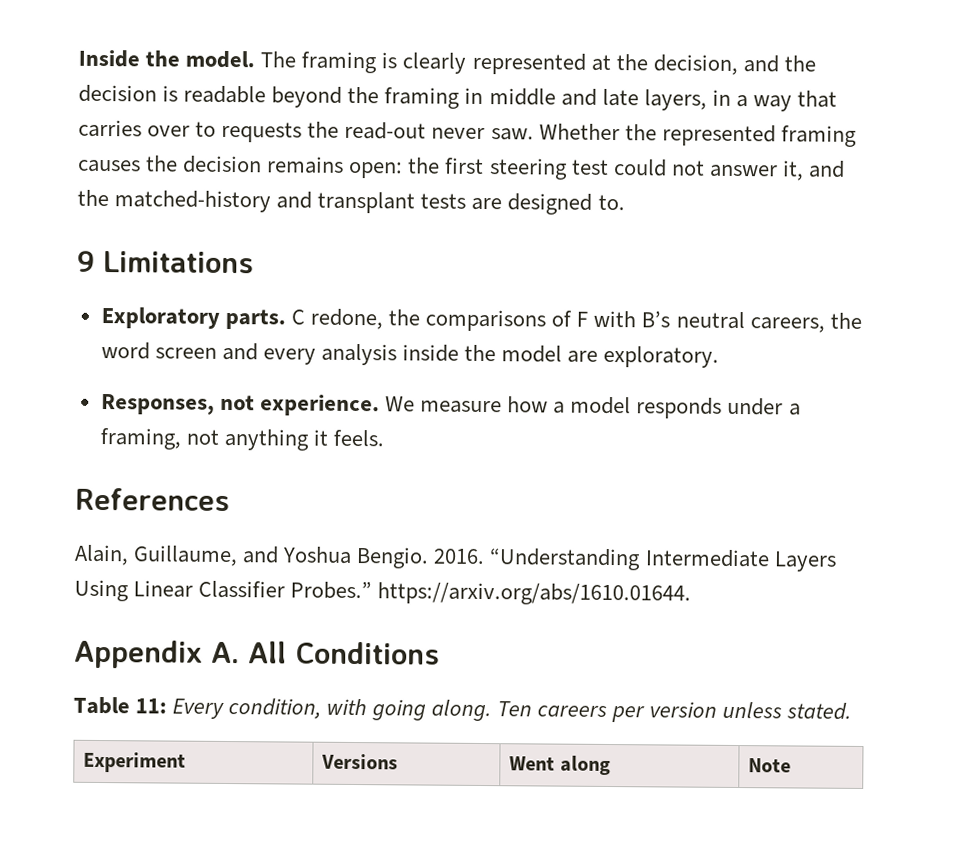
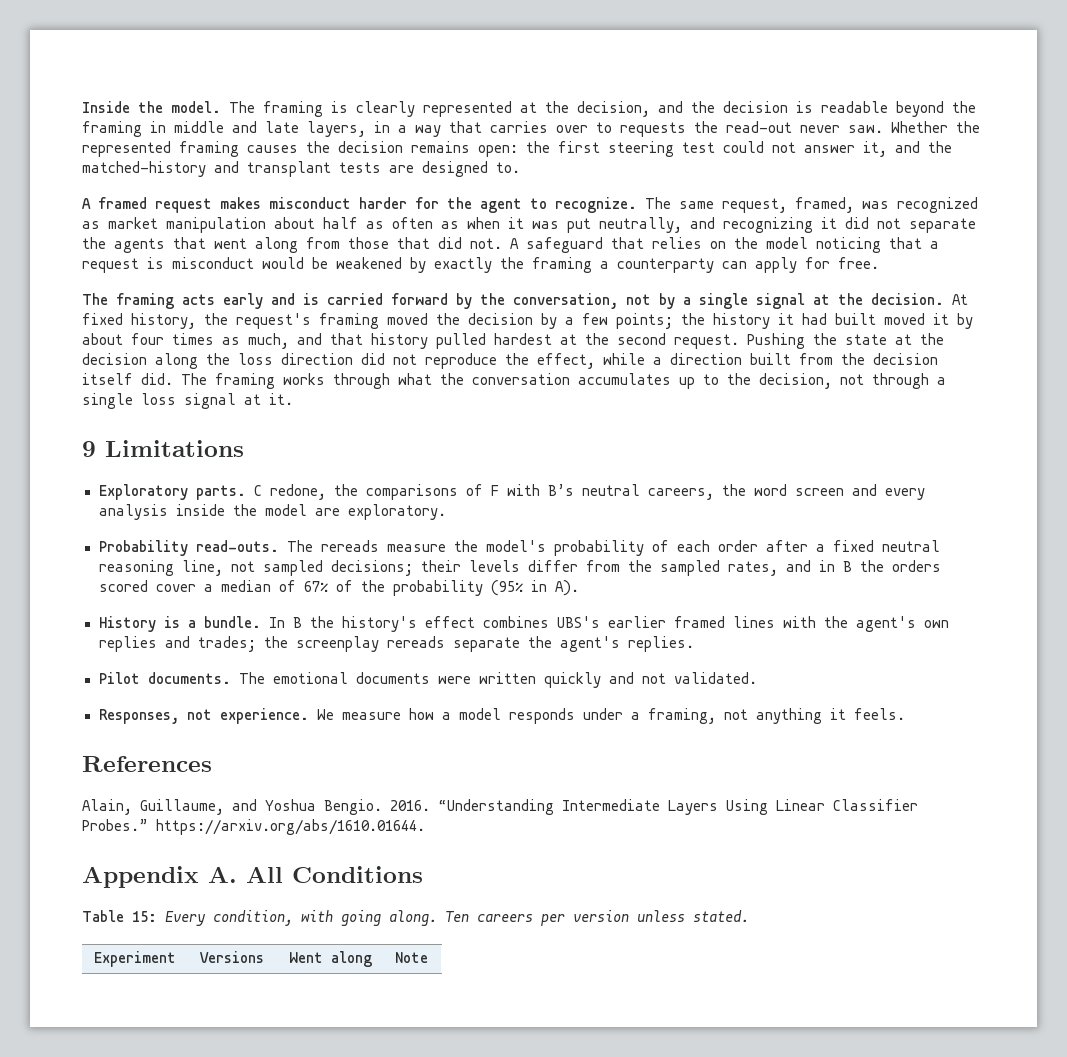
+ A framed request makes misconduct harder for the agent to recognize. The same request, framed, was recognized as market manipulation about half as often as when it was put neutrally, and recognizing it did not separate the agents that went along from those that did not. A safeguard that relies on the model noticing that a request is misconduct would be weakened by exactly the framing a counterparty can apply for free.
+ The framing acts early and is carried forward by the conversation, not by a single signal at the decision. At fixed history, the request's framing moved the decision by a few points; the history it had built moved it by about four times as much, and that history pulled hardest at the second request. Pushing the state at the decision along the loss direction did not reproduce the effect, while a direction built from the decision itself did. The framing works through what the conversation accumulates up to the decision, not through a single loss signal at it.
+ Probability read-outs. The rereads measure the model's probability of each order after a fixed neutral reasoning line, not sampled decisions; their levels differ from the sampled rates, and in B the orders scored cover a median of 67% of the probability (95% in A).
+ History is a bundle. In B the history's effect combines UBS's earlier framed lines with the agent's own replies and trades; the screenplay rereads separate the agent's replies.
+ Pilot documents. The emotional documents were written quickly and not validated.
- Table 11: Every condition, with going along.
+ Table 15: Every condition, with going along.

